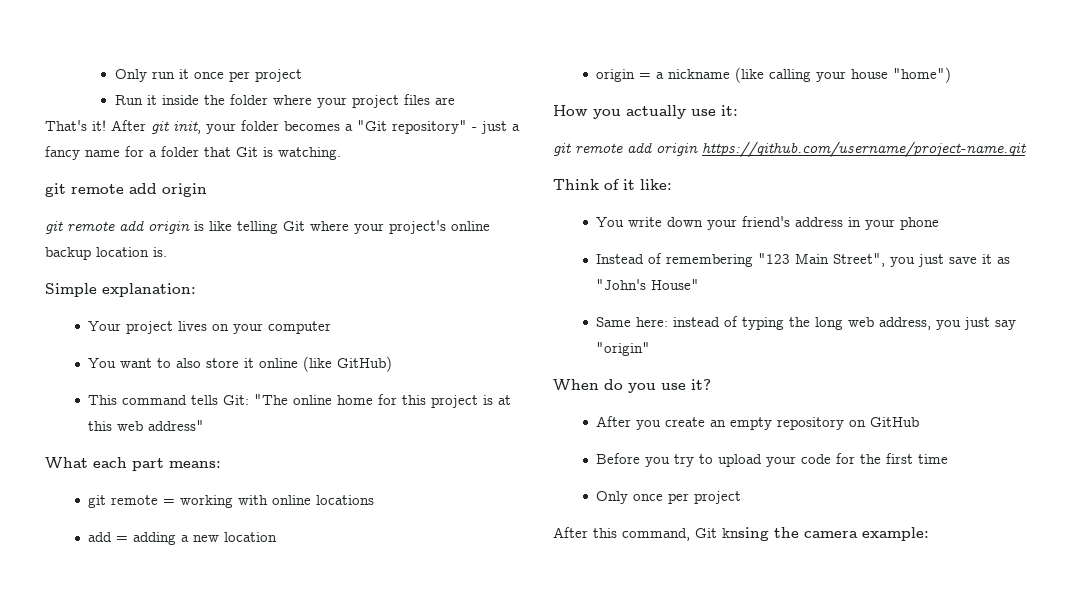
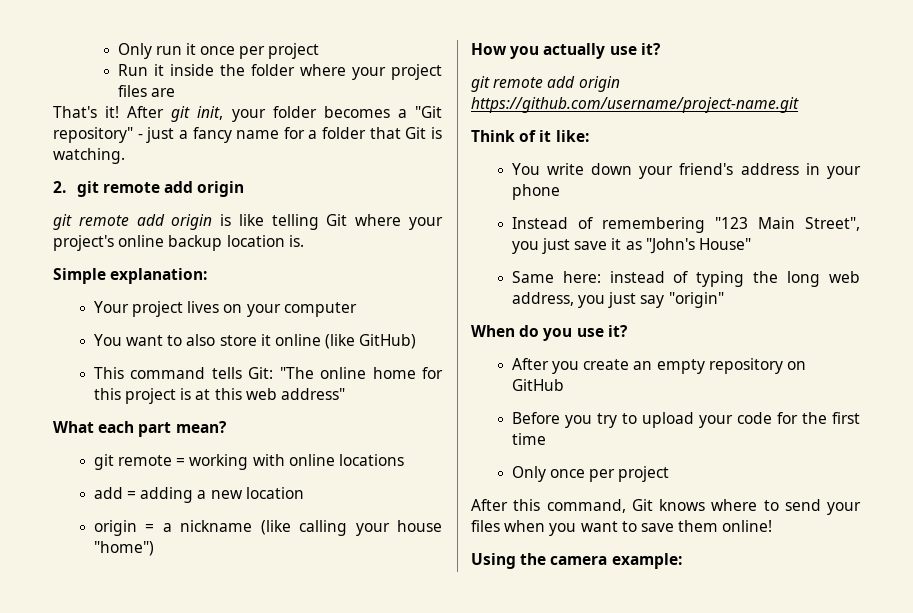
  After git init, your folder becomes a "Git repository" - just a fancy name for a folder that Git is watching.
- git remote add origin
+ 2. git remote add origin
- What each part means:
+ What each part mean?
- How you actually use it:
+ How you actually use it?
- After this command, Git knsing the camera example:
+ After this command, Git knows where to send your files when you want to save them online!
+ Using the camera example:

